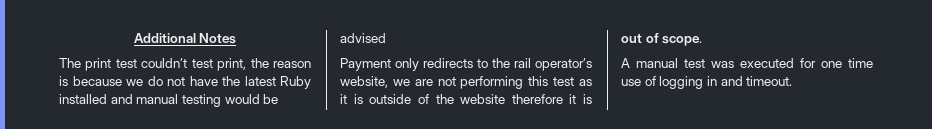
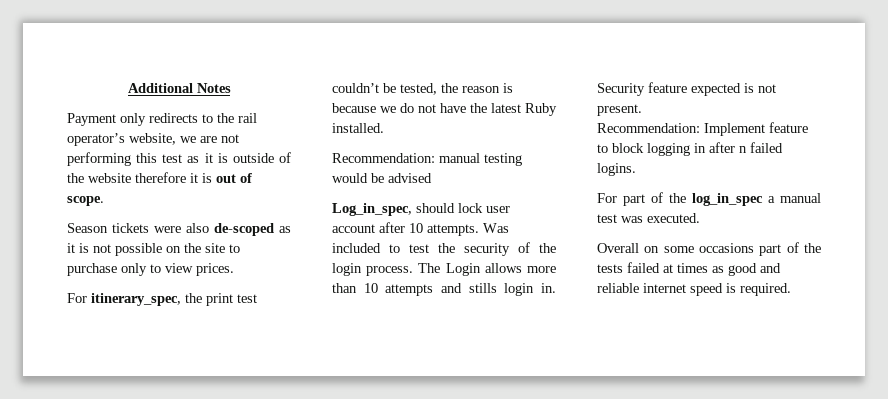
- The print test couldn’t test print, the reason is because we do not have the latest Ruby installed and manual testing would be advised
- A manual test was executed for one time use of logging in and timeout.
+ Season tickets were also de-scoped as it is not possible on the site to purchase only to view prices.
+ For itinerary_spec, the print test couldn’t be tested, the reason is because we do not have the latest Ruby installed.
+ Recommendation: manual testing would be advised
+ Log_in_spec, should lock user account after 10 attempts. Was included to test the security of the login process. The Login allows more than 10 attempts and stills login in. Security feature expected is not present.
+ Recommendation: Implement feature to block logging in after n failed logins.
+ For part of the log_in_spec a manual test was executed.
+ Overall on some occasions part of the tests failed at times as good and reliable internet speed is required.

